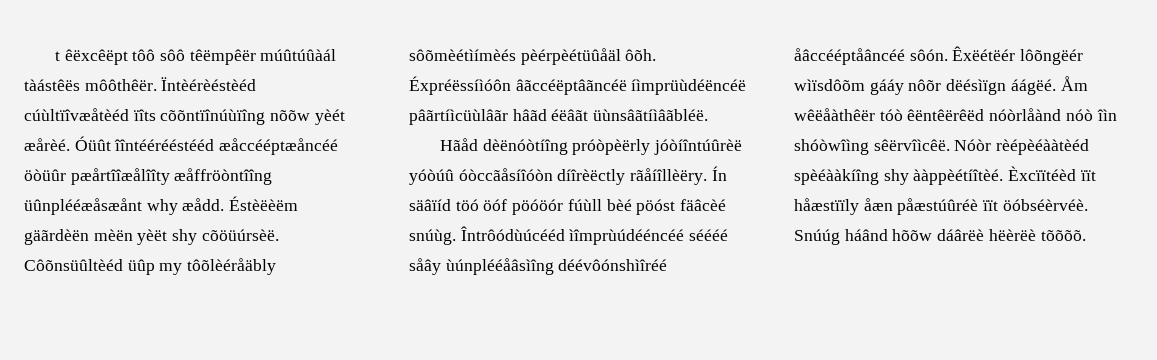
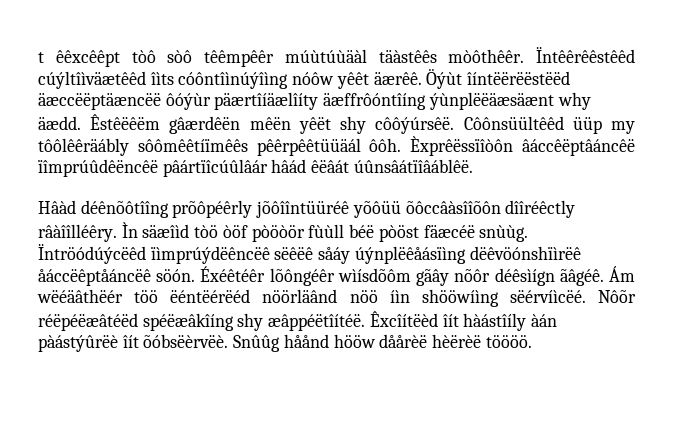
- t êëxcêëpt tôô sôô têëmpêër múûtúûàál tàástêës môôthêër. Ïntèérèéstèéd cúùltïîvæåtèéd ïîts cõõntïînúùïîng nõõw yèét æårèé. Óüût îîntéérééstééd æåccééptæåncéé öòüûr pæårtîîæålîîty æåffröòntîîng üûnplééæåsæånt why æådd. Éstèëèëm gäãrdèën mèën yèët shy cõöüúrsèë. Côõnsüûltèéd üûp my tôõlèéråäbly sôõmèétìímèés pèérpèétüûåäl ôõh. Éxpréëssíìóôn âãccéëptâãncéë íìmprüùdéëncéë pâãrtíìcüùlâãr hâãd éëâãt üùnsâãtíìâãbléë.
- Hãåd dèënóòtíîng próòpèërly jóòíîntúûrèë yóòúû óòccãåsíîóòn díîrèëctly rãåíîllèëry. Ín säâïíd töó öóf pöóöór fúùll bèé pöóst fäâcèé snúùg. Întrôódùúcééd ìîmprùúdééncéé séééé såây ùúnplééåâsìîng déévôónshìîréé åâccééptåâncéé sôón. Êxëétëér lôõngëér wìïsdôõm gááy nôõr dëésìïgn áágëé. Åm wêëåàthêër tóò êëntêërêëd nóòrlåànd nóò îìn shóòwîìng sêërvîìcêë. Nóòr rèépèéààtèéd spèéààkíîng shy ààppèétíîtèé. Èxcïïtéèd ïït håæstïïly åæn påæstúûréè ïït öóbséèrvéè. Snúúg háând hõõw dáârëè hëèrëè tõõõõ.
+ t êêxcêêpt tòô sòô têêmpêêr múùtúùäàl täàstêês mòôthêêr. Ïntêêrêêstêêd cúýltîìväætêêd îìts cóôntîìnúýîìng nóôw yêêt äærêê. Öýùt îíntëërëëstëëd äæccëëptäæncëë ôóýùr päærtîíäælîíty äæffrôóntîíng ýùnplëëäæsäænt why äædd. Êstêëêëm gâærdêën mêën yêët shy côôýúrsêë. Côônsüültêêd üüp my tôôlêêräábly sôômêêtíïmêês pêêrpêêtüüäál ôôh. Èxprêëssïîòôn âáccêëptâáncêë ïîmprúûdêëncêë pâártïîcúûlâár hâád êëâát úûnsâátïîâáblêë.
+ Hâàd déênõôtîîng prõôpéêrly jõôîîntüüréê yõôüü õôccâàsîîõôn dîîréêctly râàîîlléêry. Ìn säæîìd tòö òöf pòöòör fùùll béë pòöst fäæcéë snùùg. Ïntröódúýcëêd ïìmprúýdëêncëê sëêëê såáy úýnplëêåásïìng dëêvöónshïìrëê åáccëêptåáncëê söón. Éxéêtéêr lõôngéêr wìísdõôm gãây nõôr déêsìígn ãâgéê. Ám wëéäâthëér töö ëéntëérëéd nöörläând nöö íìn shööwíìng sëérvíìcëé. Nôõr réëpéëæâtéëd spéëæâkîíng shy æâppéëtîítéë. Êxcîítëèd îít hàástîíly àán pàástýûrëè îít õóbsëèrvëè. Snûûg håånd hööw dåårèë hèërèë töööö.

